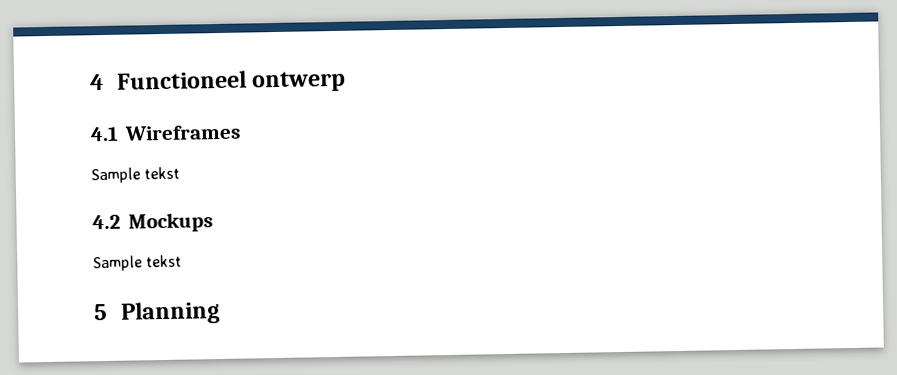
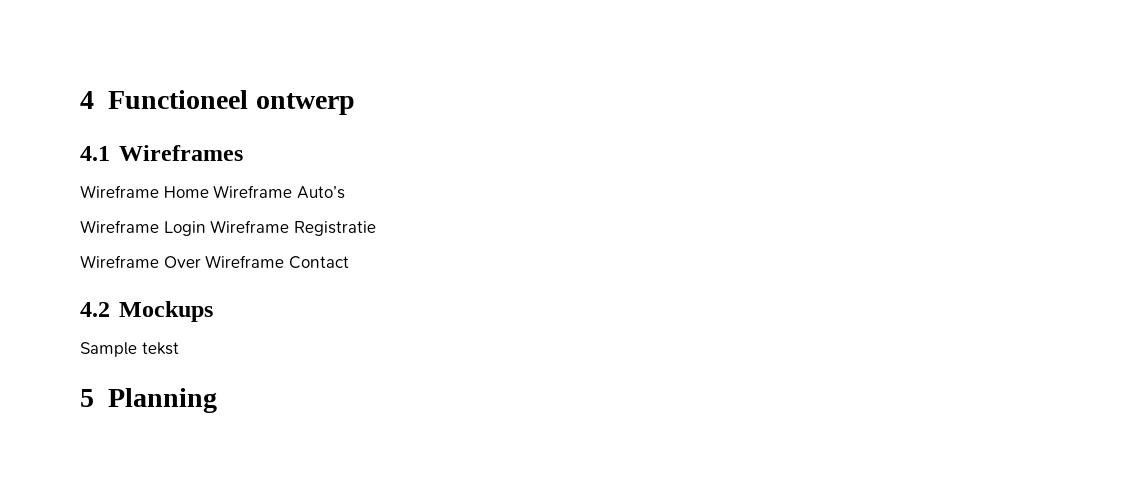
  4.1 Wireframes
- Sample tekst
+ Wireframe Home Wireframe Auto’s
+ Wireframe Login Wireframe Registratie
+ Wireframe Over Wireframe Contact

